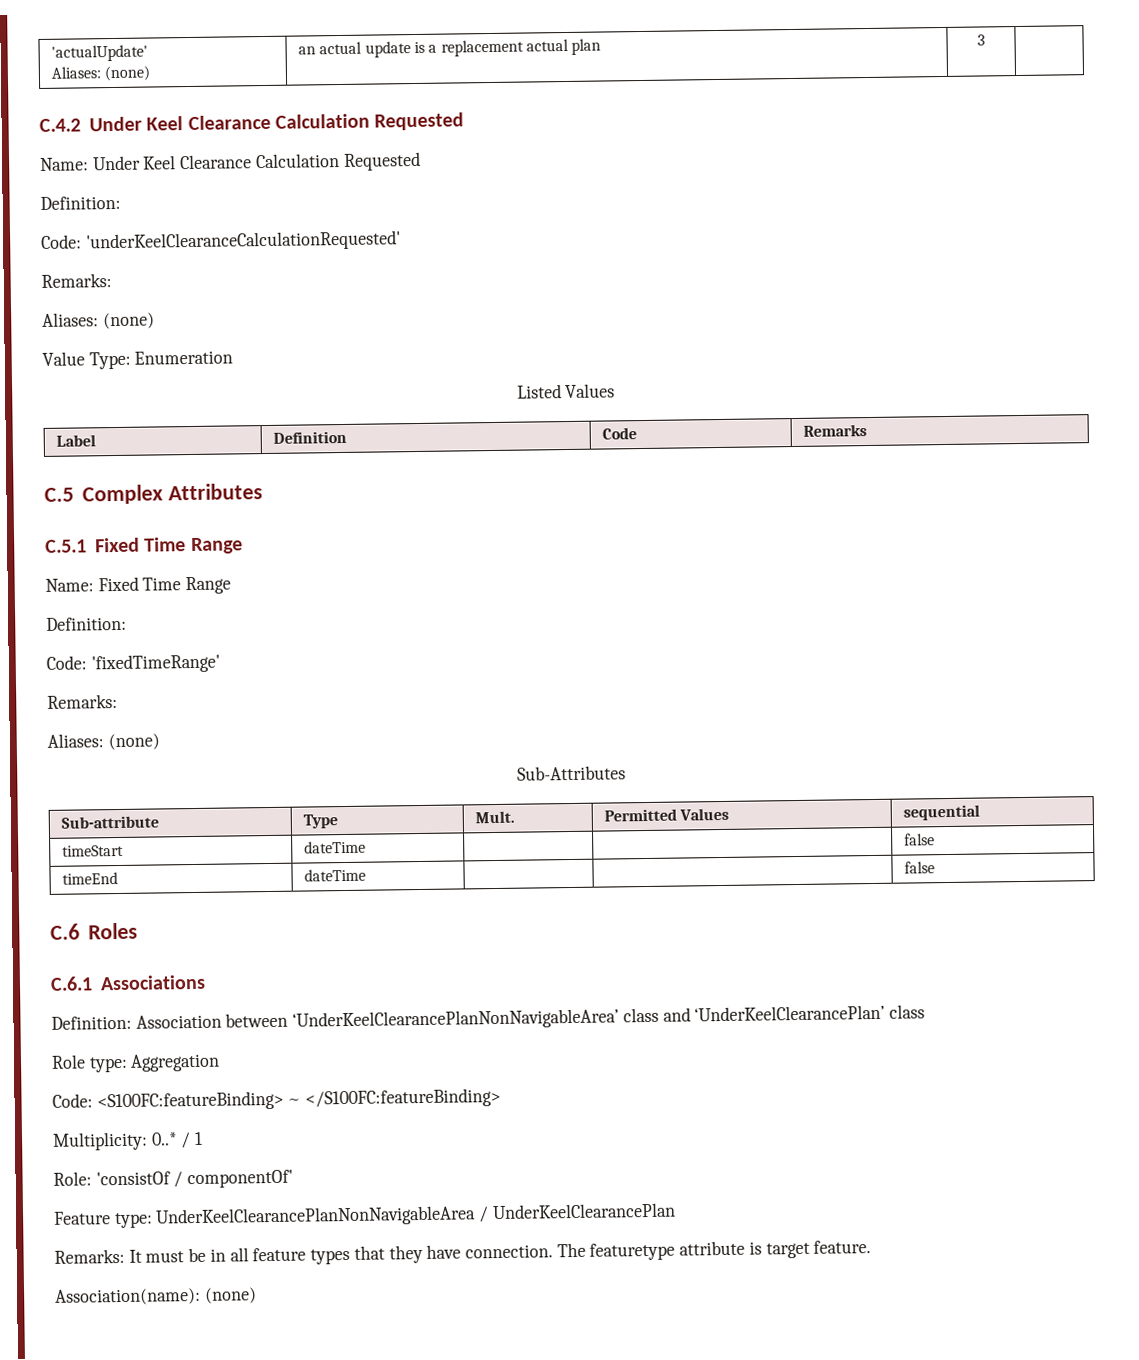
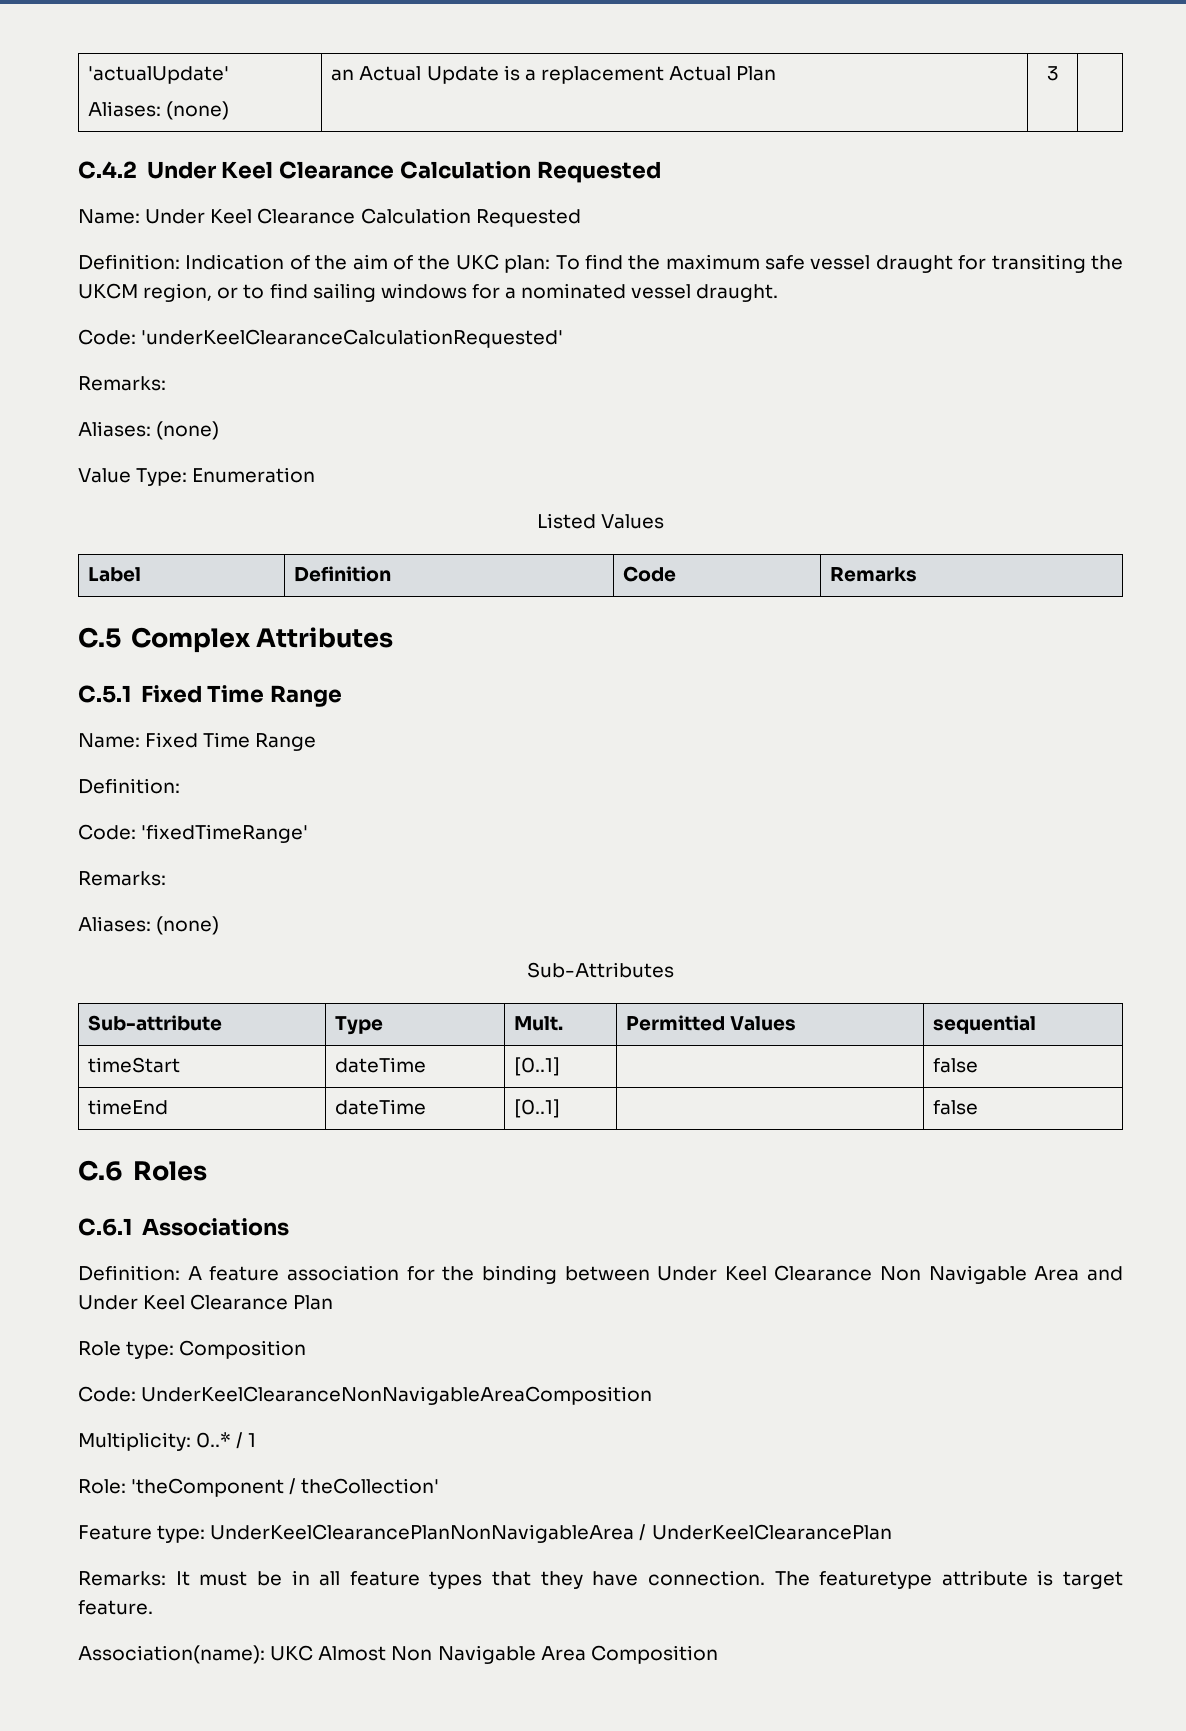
  'actualUpdate'
- Aliases: (none) | an actual update is a replacement actual plan | 3 |
+ Aliases: (none) | an Actual Update is a replacement Actual Plan | 3 |
  Name: Under Keel Clearance Calculation Requested
- Definition:
+ Definition: Indication of the aim of the UKC plan: To find the maximum safe vessel draught for transiting the UKCM region, or to find sailing windows for a nominated vessel draught.
- timeStart | dateTime | | | false
+ timeStart | dateTime | [0..1] | | false
- timeEnd | dateTime | | | false
+ timeEnd | dateTime | [0..1] | | false
- Definition: Association between ‘UnderKeelClearancePlanNonNavigableArea’ class and ‘UnderKeelClearancePlan’ class
+ Definition: A feature association for the binding between Under Keel Clearance Non Navigable Area and Under Keel Clearance Plan
- Role type: Aggregation
- Code: <S100FC:featureBinding> ~ </S100FC:featureBinding>
+ Role type: Composition
+ Code: UnderKeelClearanceNonNavigableAreaComposition
- Role: 'consistOf / componentOf'
+ Role: 'theComponent / theCollection'
- Association(name): (none)
+ Association(name): UKC Almost Non Navigable Area Composition

